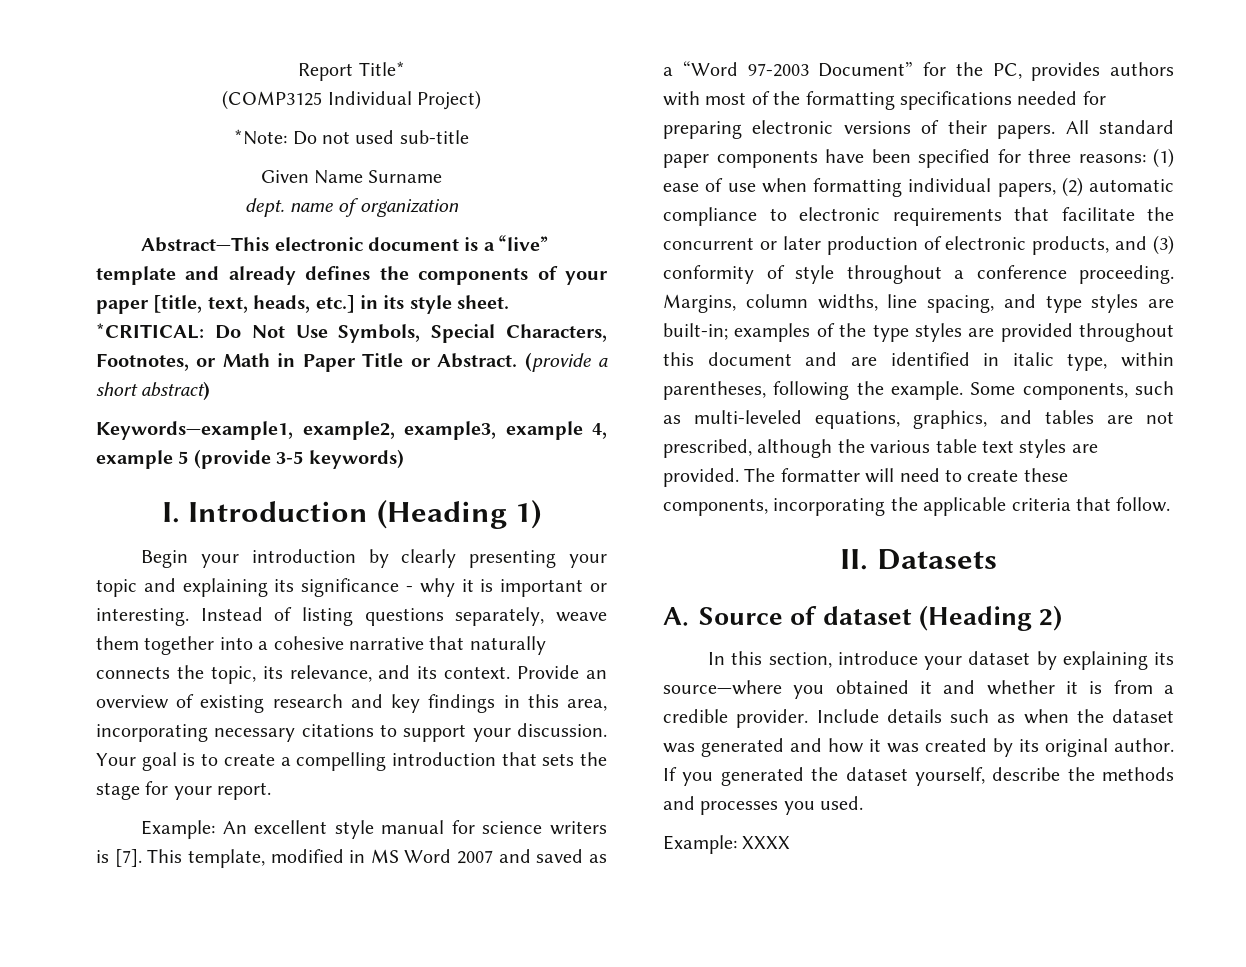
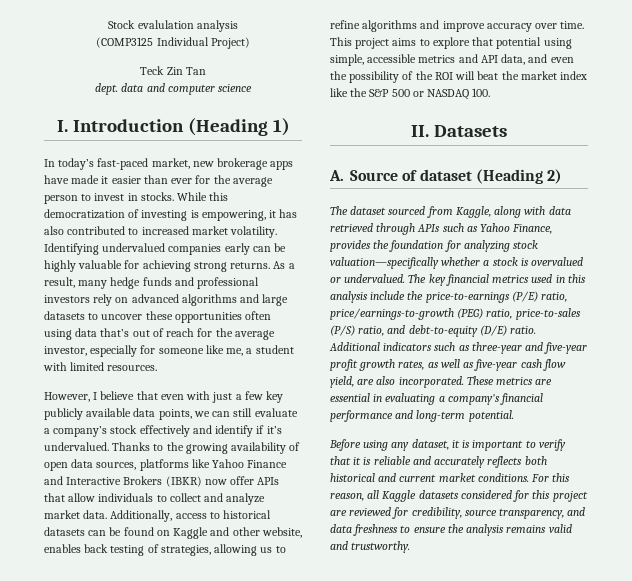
- Report Title*
+ Stock evalulation analysis
- *Note: Do not used sub-title
- Given Name Surname
- dept. name of organization
- Abstract—This electronic document is a “live” template and already defines the components of your paper [title, text, heads, etc.] in its style sheet. *CRITICAL: Do Not Use Symbols, Special Characters, Footnotes, or Math in Paper Title or Abstract. (provide a short abstract)
- Keywords—example1, example2, example3, example 4, example 5 (provide 3-5 keywords)
+ Teck Zin Tan
+ dept. data and computer science
  I. Introduction (Heading 1)
- Begin your introduction by clearly presenting your topic and explaining its significance - why it is important or interesting. Instead of listing questions separately, weave them together into a cohesive narrative that naturally connects the topic, its relevance, and its context. Provide an overview of existing research and key findings in this area, incorporating necessary citations to support your discussion. Your goal is to create a compelling introduction that sets the stage for your report.
- Example: An excellent style manual for science writers is [7]. This template, modified in MS Word 2007 and saved as a “Word 97-2003 Document” for the PC, provides authors with most of the formatting specifications needed for preparing electronic versions of their papers. All standard paper components have been specified for three reasons: (1) ease of use when formatting individual papers, (2) automatic compliance to electronic requirements that facilitate the concurrent or later production of electronic products, and (3) conformity of style throughout a conference proceeding. Margins, column widths, line spacing, and type styles are built-in; examples of the type styles are provided throughout this document and are identified in italic type, within parentheses, following the example. Some components, such as multi-leveled equations, graphics, and tables are not prescribed, although the various table text styles are provided. The formatter will need to create these components, incorporating the applicable criteria that follow.
+ In today’s fast-paced market, new brokerage apps have made it easier than ever for the average person to invest in stocks. While this democratization of investing is empowering, it has also contributed to increased market volatility. Identifying undervalued companies early can be highly valuable for achieving strong returns. As a result, many hedge funds and professional investors rely on advanced algorithms and large datasets to uncover these opportunities often using data that’s out of reach for the average investor, especially for someone like me, a student with limited resources.
+ However, I believe that even with just a few key publicly available data points, we can still evaluate a company’s stock effectively and identify if it’s undervalued. Thanks to the growing availability of open data sources, platforms like Yahoo Finance and Interactive Brokers (IBKR) now offer APIs that allow individuals to collect and analyze market data. Additionally, access to historical datasets can be found on Kaggle and other website, enables back testing of strategies, allowing us to refine algorithms and improve accuracy over time. This project aims to explore that potential using simple, accessible metrics and API data, and even the possibility of the ROI will beat the market index like the S&P 500 or NASDAQ 100.
- In this section, introduce your dataset by explaining its source—where you obtained it and whether it is from a credible provider. Include details such as when the dataset was generated and how it was created by its original author. If you generated the dataset yourself, describe the methods and processes you used.
- Example: XXXX
+ The dataset sourced from Kaggle, along with data retrieved through APIs such as Yahoo Finance, provides the foundation for analyzing stock valuation—specifically whether a stock is overvalued or undervalued. The key financial metrics used in this analysis include the price-to-earnings (P/E) ratio, price/earnings-to-growth (PEG) ratio, price-to-sales (P/S) ratio, and debt-to-equity (D/E) ratio. Additional indicators such as three-year and five-year profit growth rates, as well as five-year cash flow yield, are also incorporated. These metrics are essential in evaluating a company's financial performance and long-term potential.
+ Before using any dataset, it is important to verify that it is reliable and accurately reflects both historical and current market conditions. For this reason, all Kaggle datasets considered for this project are reviewed for credibility, source transparency, and data freshness to ensure the analysis remains valid and trustworthy.

